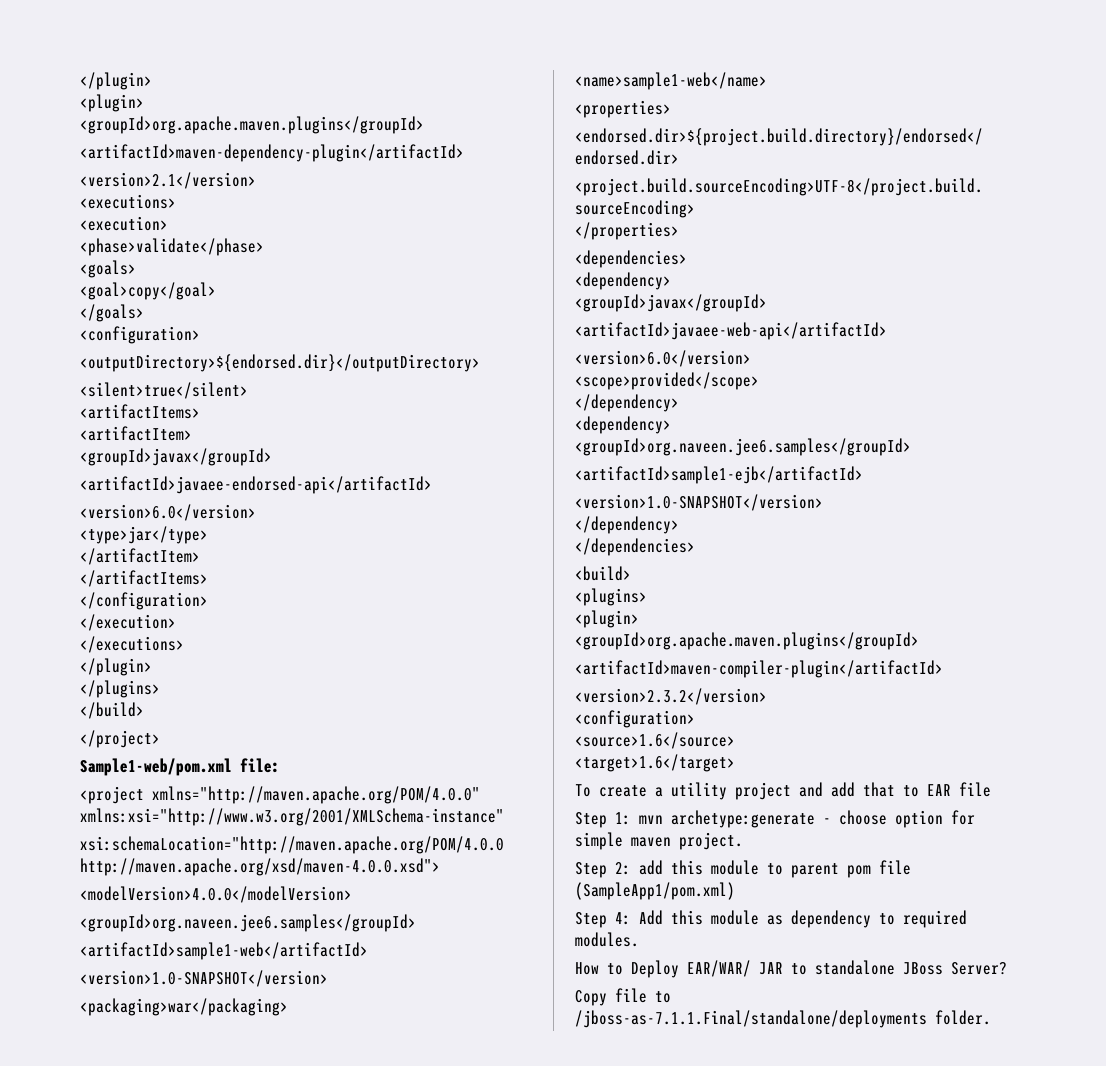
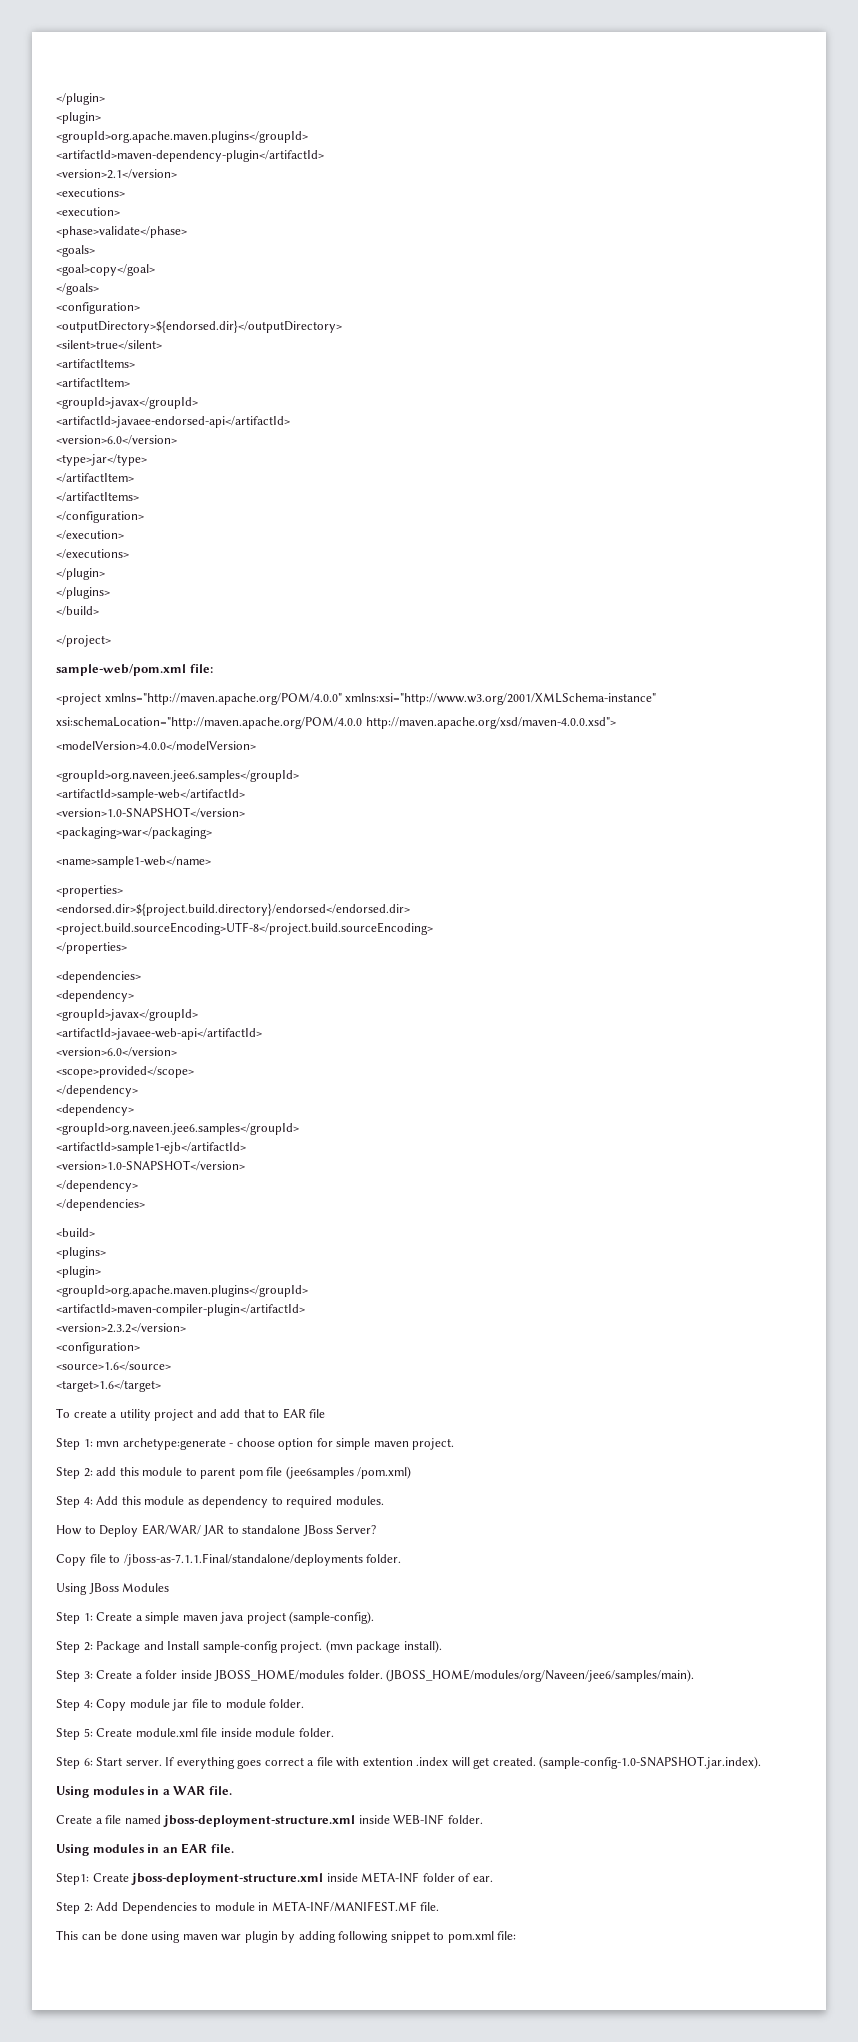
- Sample1-web/pom.xml file:
+ sample-web/pom.xml file:
- <artifactId>sample1-web</artifactId>
+ <artifactId>sample-web</artifactId>
- Step 2: add this module to parent pom file (SampleApp1/pom.xml)
+ Step 2: add this module to parent pom file (jee6samples /pom.xml)
+ Using JBoss Modules
+ Step 1: Create a simple maven java project (sample-config).
+ Step 2: Package and Install sample-config project. (mvn package install).
+ Step 3: Create a folder inside JBOSS_HOME/modules folder. (JBOSS_HOME/modules/org/Naveen/jee6/samples/main).
+ Step 4: Copy module jar file to module folder.
+ Step 5: Create module.xml file inside module folder.
+ Step 6: Start server. If everything goes correct a file with extention .index will get created. (sample-config-1.0-SNAPSHOT.jar.index).
+ Using modules in a WAR file.
+ Create a file named jboss-deployment-structure.xml inside WEB-INF folder.
+ Using modules in an EAR file.
+ Step1: Create jboss-deployment-structure.xml inside META-INF folder of ear.
+ Step 2: Add Dependencies to module in META-INF/MANIFEST.MF file.
+ This can be done using maven war plugin by adding following snippet to pom.xml file:

